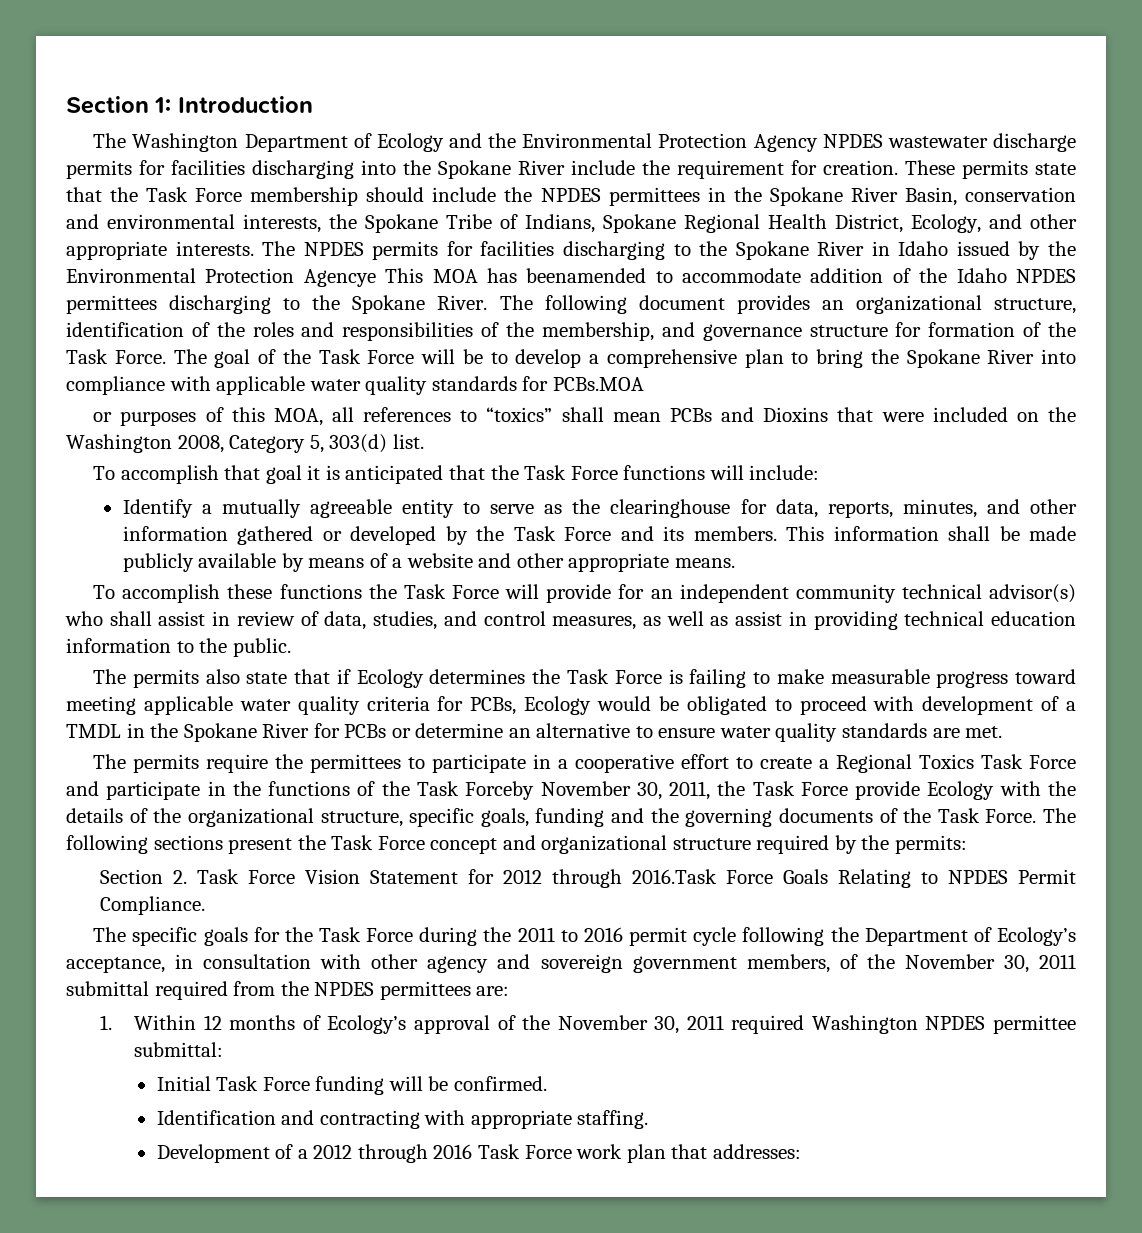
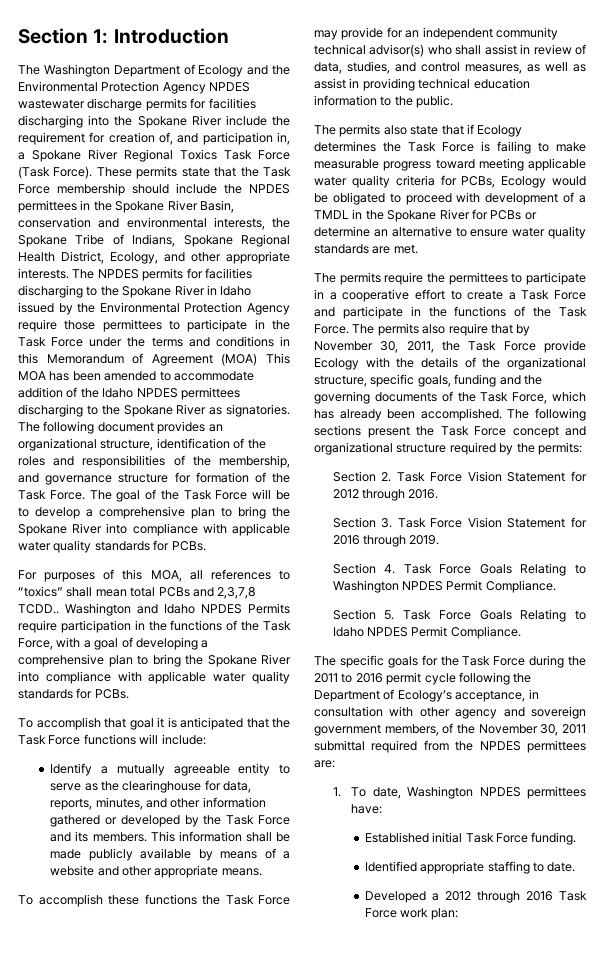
- The Washington Department of Ecology and the Environmental Protection Agency NPDES wastewater discharge permits for facilities discharging into the Spokane River include the requirement for creation.
+ The Washington Department of Ecology and the Environmental Protection Agency NPDES wastewater discharge permits for facilities discharging into the Spokane River include the requirement for creation of, and participation in, a Spokane River Regional Toxics Task Force (Task Force).
- The NPDES permits for facilities discharging to the Spokane River in Idaho issued by the Environmental Protection Agencye This MOA has beenamended to accommodate addition of the Idaho NPDES permittees discharging to the Spokane River.
+ The NPDES permits for facilities discharging to the Spokane River in Idaho issued by the Environmental Protection Agency require those permittees to participate in the Task Force under the terms and conditions in this Memorandum of Agreement (MOA) This MOA has been amended to accommodate addition of the Idaho NPDES permittees discharging to the Spokane River as signatories.
- The goal of the Task Force will be to develop a comprehensive plan to bring the Spokane River into compliance with applicable water quality standards for PCBs.MOA
- or purposes of this MOA, all references to “toxics” shall mean PCBs and Dioxins that were included on the Washington 2008, Category 5, 303(d) list.
+ The goal of the Task Force will be to develop a comprehensive plan to bring the Spokane River into compliance with applicable water quality standards for PCBs.
+ For purposes of this MOA, all references to “toxics” shall mean total PCBs and 2,3,7,8 TCDD.. Washington and Idaho NPDES Permits require participation in the functions of the Task Force, with a goal of developing a comprehensive plan to bring the Spokane River into compliance with applicable water quality standards for PCBs.
- To accomplish these functions the Task Force will provide for an independent community technical advisor(s) who shall assist in review of data, studies, and control measures, as well as assist in providing technical education information to the public.
+ To accomplish these functions the Task Force may provide for an independent community technical advisor(s) who shall assist in review of data, studies, and control measures, as well as assist in providing technical education information to the public.
- The permits require the permittees to participate in a cooperative effort to create a Regional Toxics Task Force and participate in the functions of the Task Forceby November 30, 2011, the Task Force provide Ecology with the details of the organizational structure, specific goals, funding and the governing documents of the Task Force.
+ The permits require the permittees to participate in a cooperative effort to create a Task Force and participate in the functions of the Task Force. The permits also require that by November 30, 2011, the Task Force provide Ecology with the details of the organizational structure, specific goals, funding and the governing documents of the Task Force, which has already been accomplished.
- Section 2. Task Force Vision Statement for 2012 through 2016.Task Force Goals Relating to NPDES Permit Compliance.
+ Section 2. Task Force Vision Statement for 2012 through 2016.
+ Section 3. Task Force Vision Statement for 2016 through 2019.
+ Section 4. Task Force Goals Relating to Washington NPDES Permit Compliance.
+ Section 5. Task Force Goals Relating to Idaho NPDES Permit Compliance.
- 1. Within 12 months of Ecology’s approval of the November 30, 2011 required Washington NPDES permittee submittal:
- Initial Task Force funding will be confirmed.
- Identification and contracting with appropriate staffing.
- Development of a 2012 through 2016 Task Force work plan that addresses:
+ 1. To date, Washington NPDES permittees have:
+ Established initial Task Force funding.
+ Identified appropriate staffing to date.
+ Developed a 2012 through 2016 Task Force work plan:

